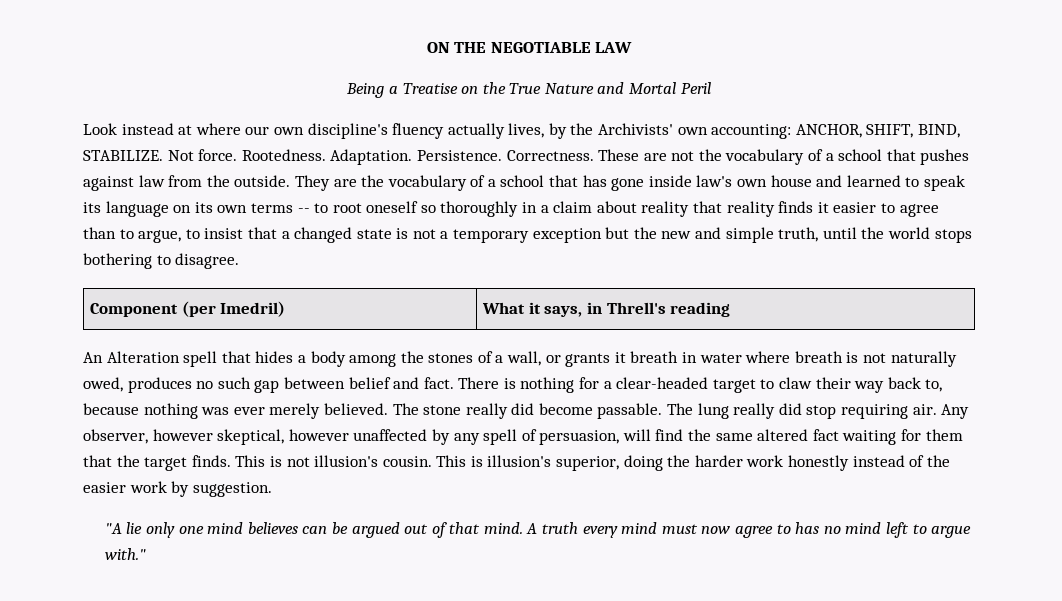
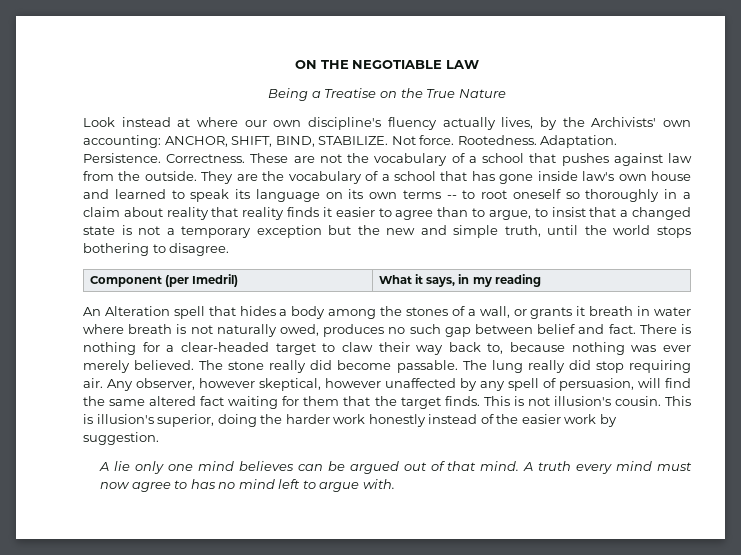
- Being a Treatise on the True Nature and Mortal Peril
+ Being a Treatise on the True Nature
- Component (per Imedril) | What it says, in Threll's reading
+ Component (per Imedril) | What it says, in my reading
- "A lie only one mind believes can be argued out of that mind.
+ A lie only one mind believes can be argued out of that mind.
- A truth every mind must now agree to has no mind left to argue with."
+ A truth every mind must now agree to has no mind left to argue with.

